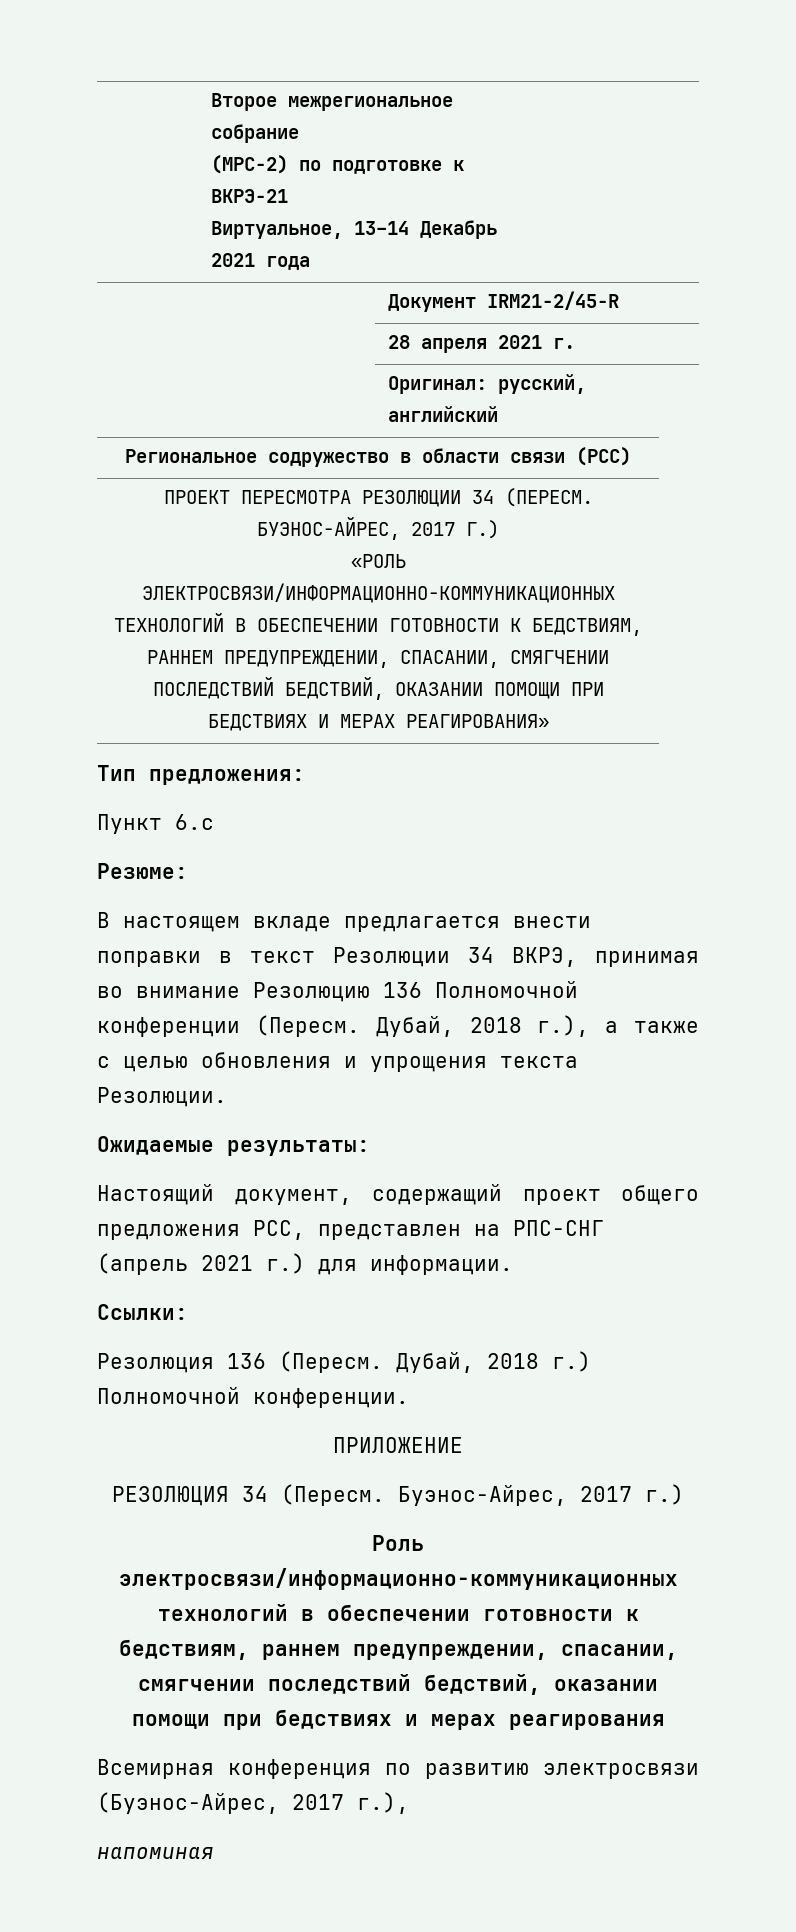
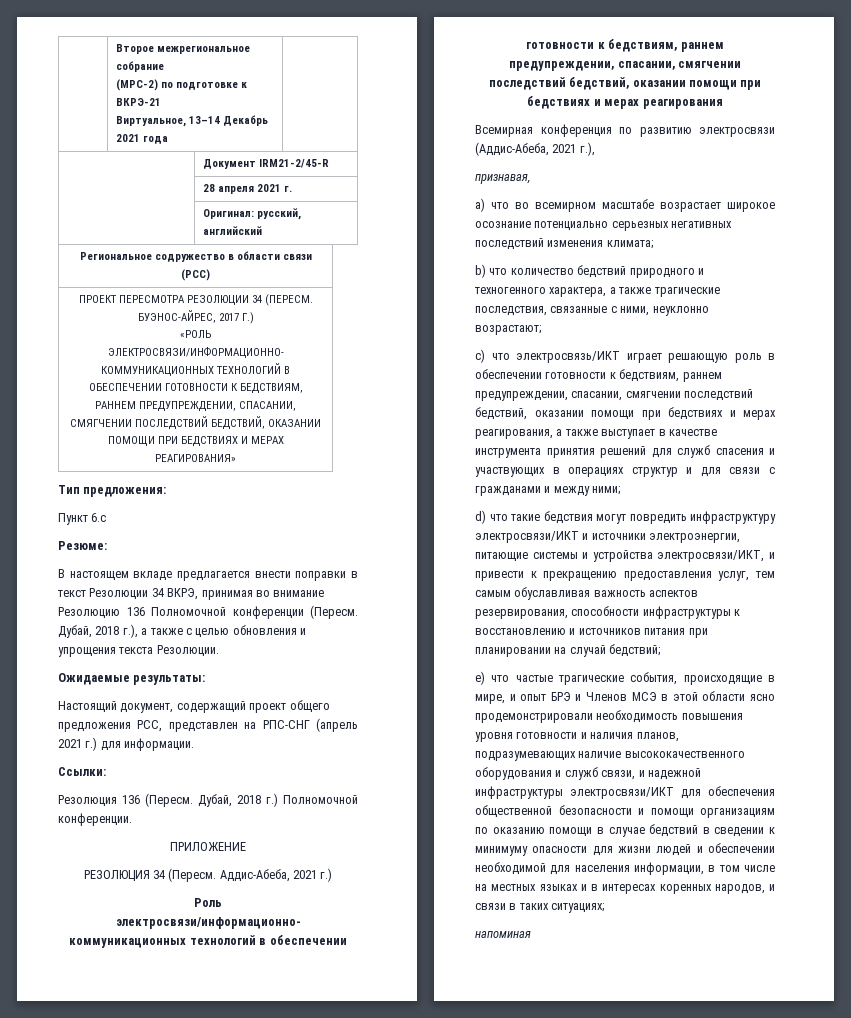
- Буэнос-Айрес, 2017 г.)
+ Аддис-Абеба, 2021 г.)
- Всемирная конференция по развитию электросвязи (Буэнос-Айрес, 2017 г.),
+ Всемирная конференция по развитию электросвязи (Аддис-Абеба, 2021 г.),
+ признавая,
+ a) что во всемирном масштабе возрастает широкое осознание потенциально серьезных негативных последствий изменения климата;
+ b) что количество бедствий природного и техногенного характера, а также трагические последствия, связанные с ними, неуклонно возрастают;
+ с) что электросвязь/ИКТ играет решающую роль в обеспечении готовности к бедствиям, раннем предупреждении, спасании, смягчении последствий бедствий, оказании помощи при бедствиях и мерах реагирования, а также выступает в качестве инструмента принятия решений для служб спасения и участвующих в операциях структур и для связи с гражданами и между ними;
+ d) что такие бедствия могут повредить инфраструктуру электросвязи/ИКТ и источники электроэнергии, питающие системы и устройства электросвязи/ИКТ, и привести к прекращению предоставления услуг, тем самым обуславливая важность аспектов резервирования, способности инфраструктуры к восстановлению и источников питания при планировании на случай бедствий;
+ e) что частые трагические события, происходящие в мире, и опыт БРЭ и Членов МСЭ в этой области ясно продемонстрировали необходимость повышения уровня готовности и наличия планов, подразумевающих наличие высококачественного оборудования и служб связи, и надежной инфраструктуры электросвязи/ИКТ для обеспечения общественной безопасности и помощи организациям по оказанию помощи в случае бедствий в сведении к минимуму опасности для жизни людей и обеспечении необходимой для населения информации, в том числе на местных языках и в интересах коренных народов, и связи в таких ситуациях;

